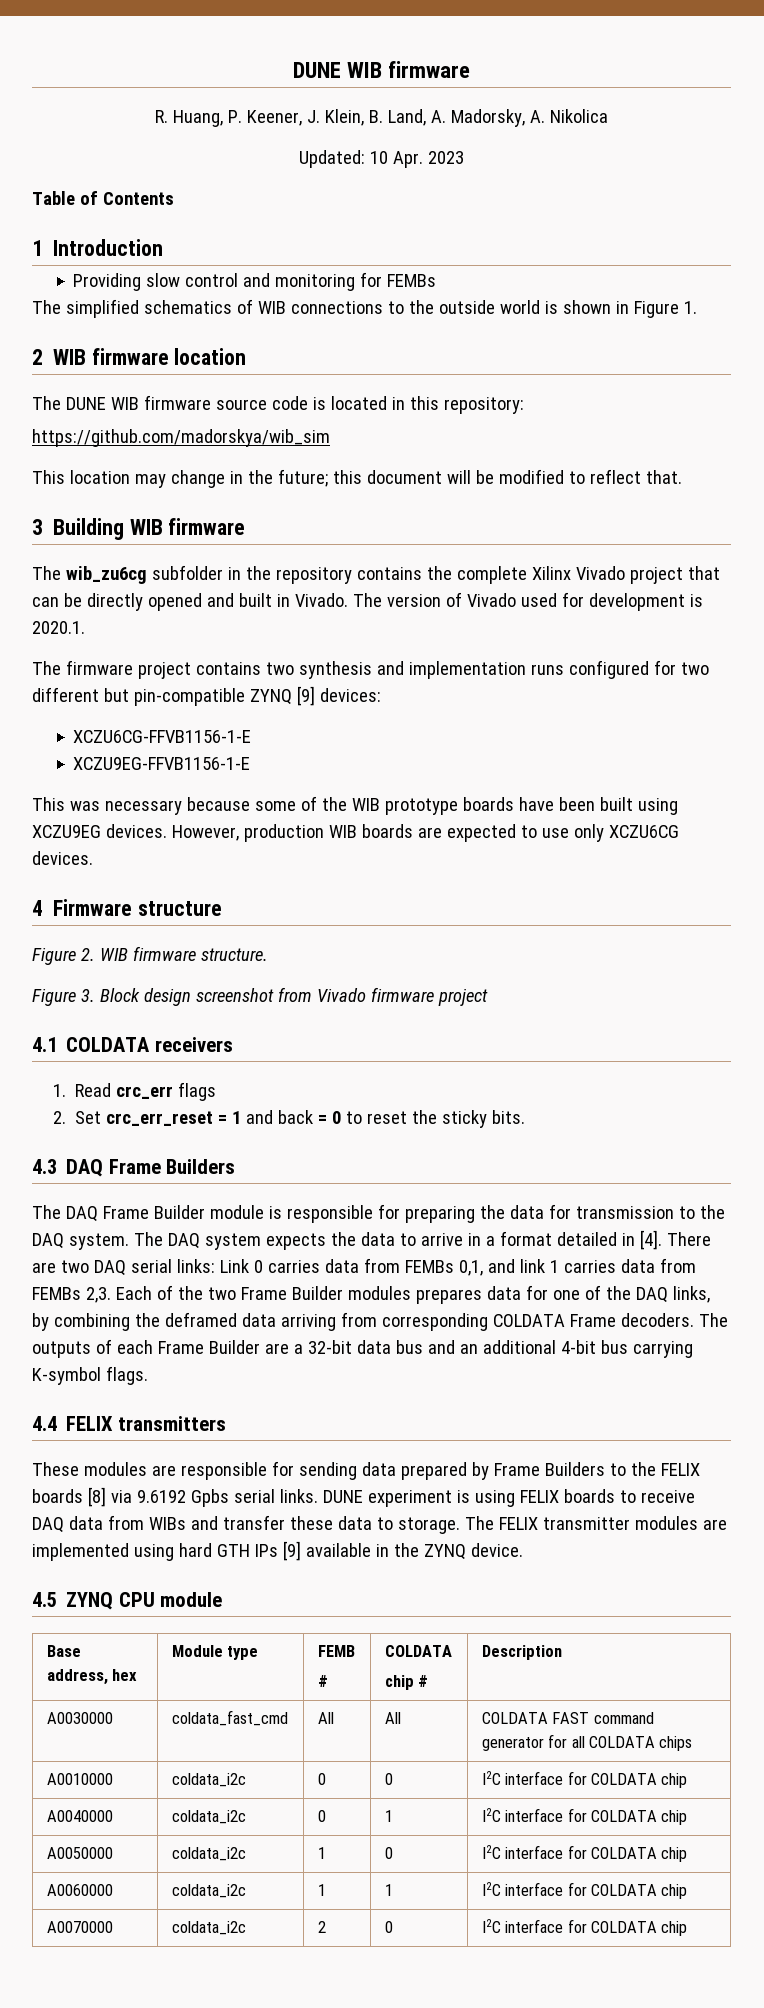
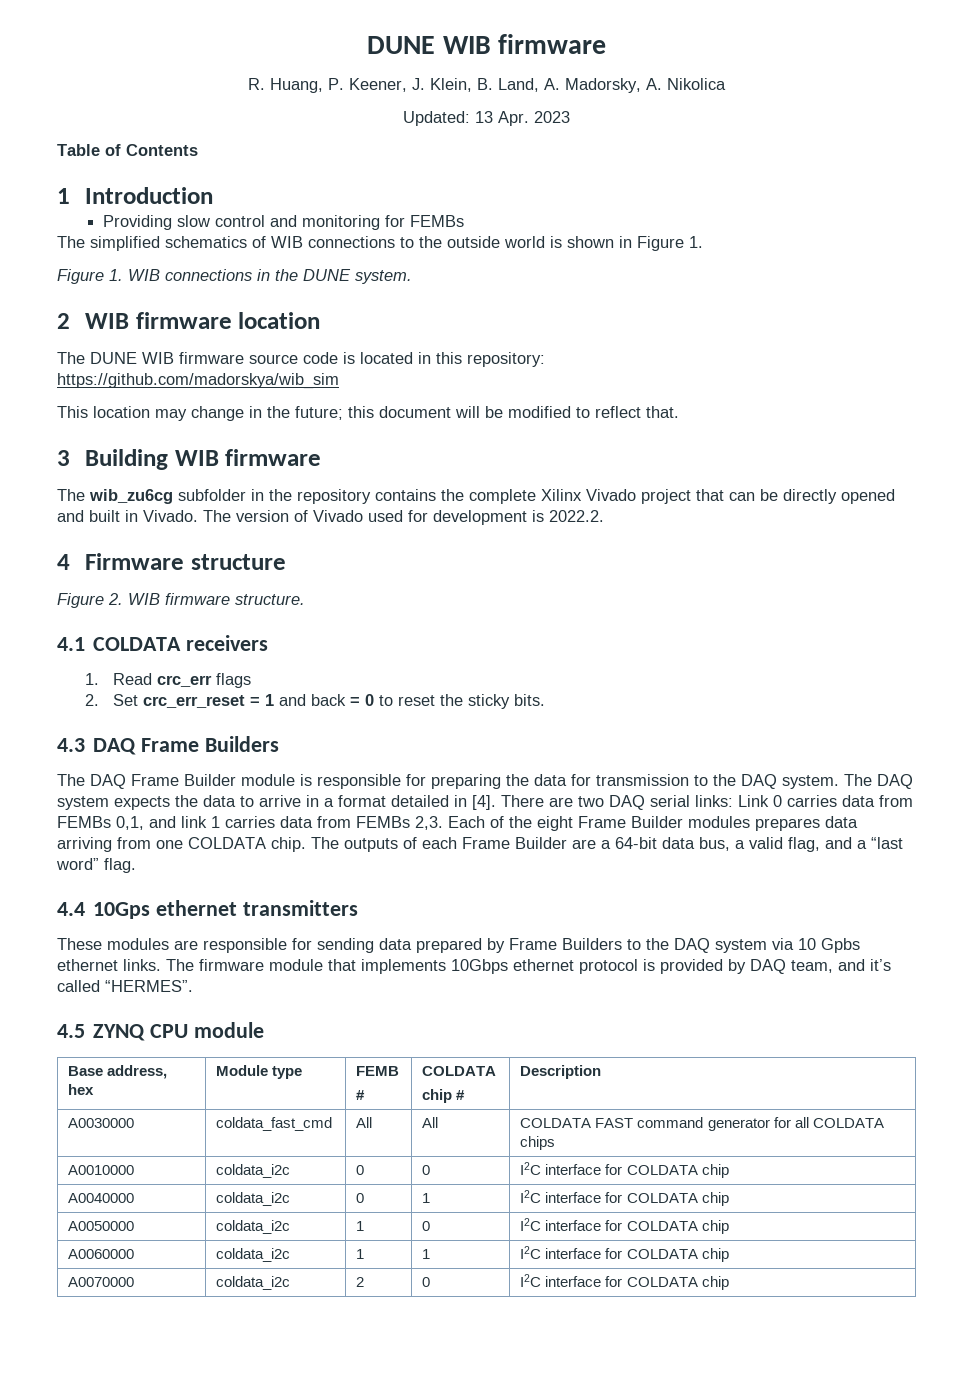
- Updated: 10 Apr. 2023
+ Updated: 13 Apr. 2023
+ Figure 1. WIB connections in the DUNE system.
- The version of Vivado used for development is 2020.1.
- The firmware project contains two synthesis and implementation runs configured for two different but pin-compatible ZYNQ [9] devices:
- XCZU6CG-FFVB1156-1-E
- XCZU9EG-FFVB1156-1-E
- This was necessary because some of the WIB prototype boards have been built using XCZU9EG devices. However, production WIB boards are expected to use only XCZU6CG devices.
+ The version of Vivado used for development is 2022.2.
- Figure 3. Block design screenshot from Vivado firmware project
- Each of the two Frame Builder modules prepares data for one of the DAQ links, by combining the deframed data arriving from corresponding COLDATA Frame decoders.
+ Each of the eight Frame Builder modules prepares data arriving from one COLDATA chip.
- The outputs of each Frame Builder are a 32-bit data bus and an additional 4-bit bus carrying K-symbol flags.
+ The outputs of each Frame Builder are a 64-bit data bus, a valid flag, and a “last word” flag.
- 4.4 FELIX transmitters
+ 4.4 10Gps ethernet transmitters
- These modules are responsible for sending data prepared by Frame Builders to the FELIX boards [8] via 9.6192 Gpbs serial links. DUNE experiment is using FELIX boards to receive DAQ data from WIBs and transfer these data to storage. The FELIX transmitter modules are implemented using hard GTH IPs [9] available in the ZYNQ device.
+ These modules are responsible for sending data prepared by Frame Builders to the DAQ system via 10 Gpbs ethernet links. The firmware module that implements 10Gbps ethernet protocol is provided by DAQ team, and it’s called “HERMES”.

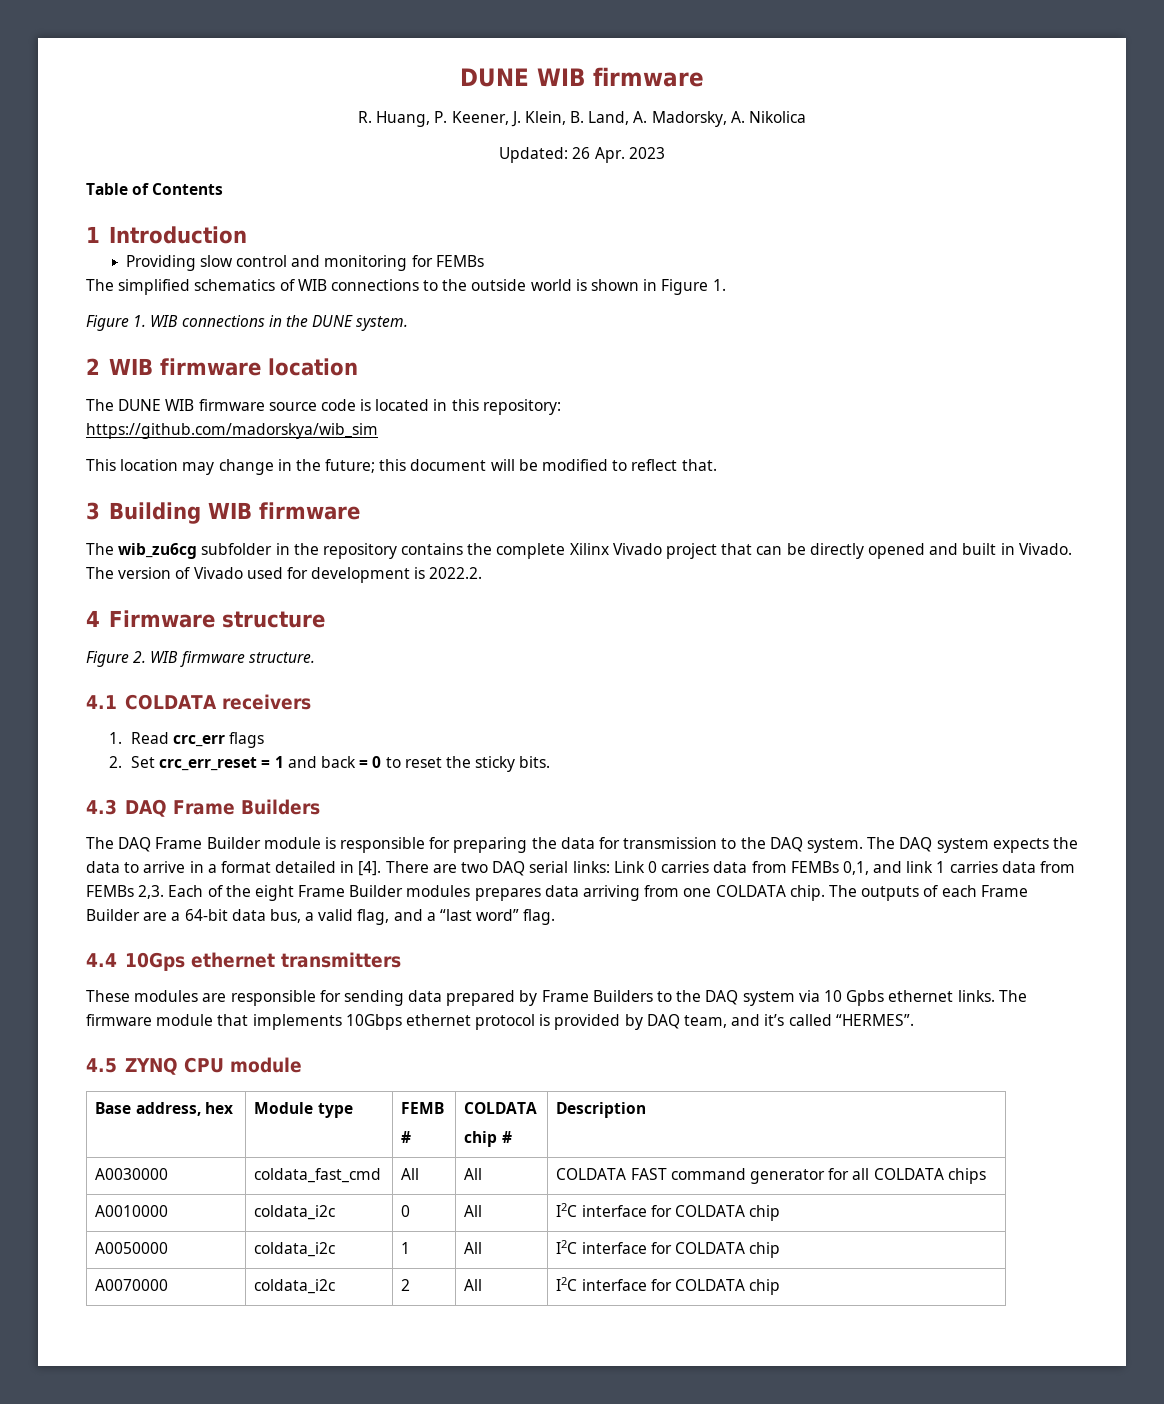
- Updated: 13 Apr. 2023
+ Updated: 26 Apr. 2023
- A0010000 | coldata_i2c | 0 | 0 | I2C interface for COLDATA chip
- A0040000 | coldata_i2c | 0 | 1 | I2C interface for COLDATA chip
+ A0010000 | coldata_i2c | 0 | All | I2C interface for COLDATA chip
- A0050000 | coldata_i2c | 1 | 0 | I2C interface for COLDATA chip
- A0060000 | coldata_i2c | 1 | 1 | I2C interface for COLDATA chip
+ A0050000 | coldata_i2c | 1 | All | I2C interface for COLDATA chip
- A0070000 | coldata_i2c | 2 | 0 | I2C interface for COLDATA chip
+ A0070000 | coldata_i2c | 2 | All | I2C interface for COLDATA chip

